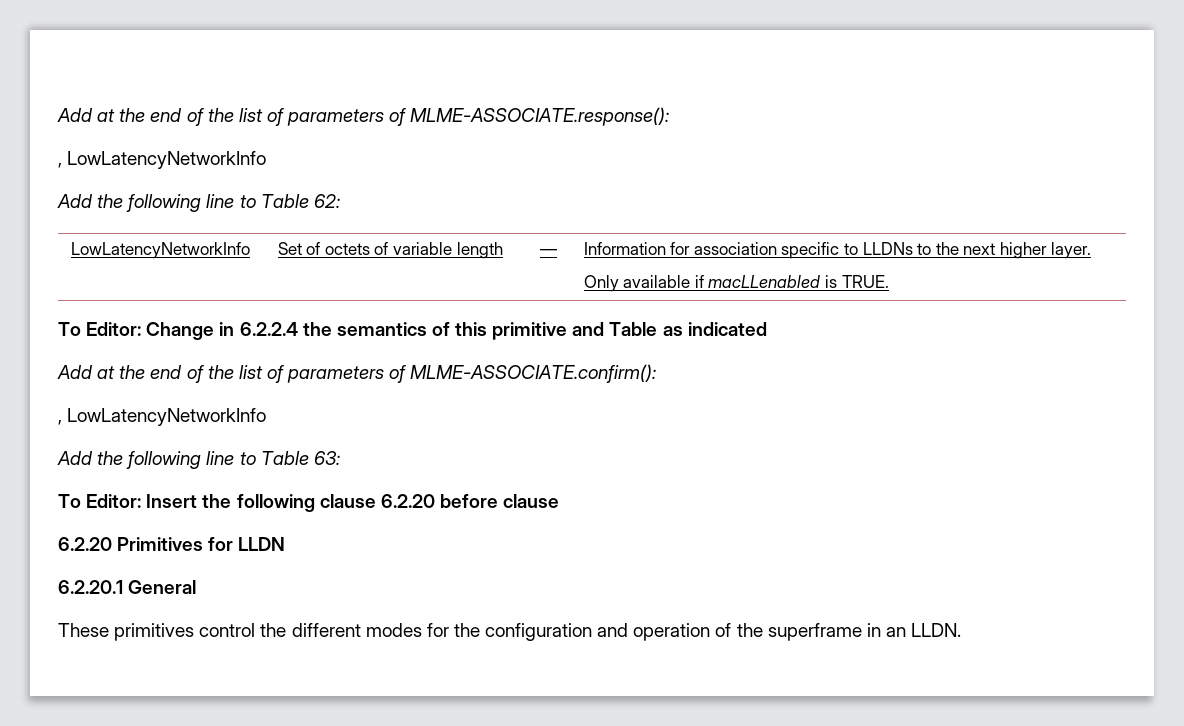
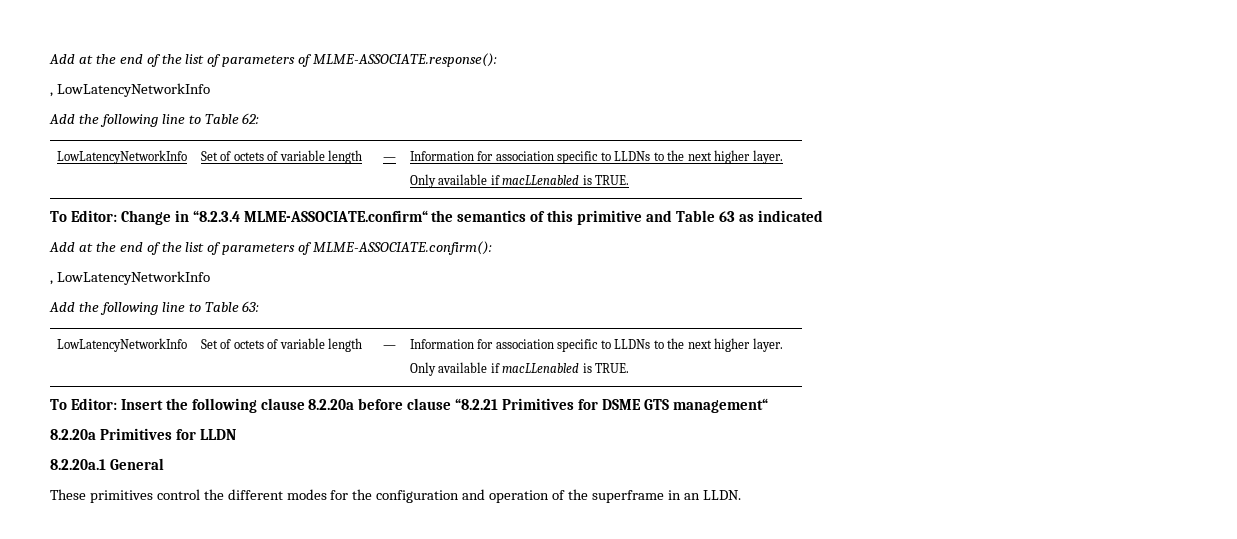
- To Editor: Change in 6.2.2.4 the semantics of this primitive and Table as indicated
+ To Editor: Change in “8.2.3.4 MLME-ASSOCIATE.confirm“ the semantics of this primitive and Table 63 as indicated
  Add the following line to Table 63:
+ LowLatencyNetworkInfo | Set of octets of variable length | — | Information for association specific to LLDNs to the next higher layer.
+ Only available if macLLenabled is TRUE.
- To Editor: Insert the following clause 6.2.20 before clause
- 6.2.20 Primitives for LLDN
+ To Editor: Insert the following clause 8.2.20a before clause “8.2.21 Primitives for DSME GTS management“
+ 8.2.20a Primitives for LLDN
- 6.2.20.1 General
+ 8.2.20a.1 General

